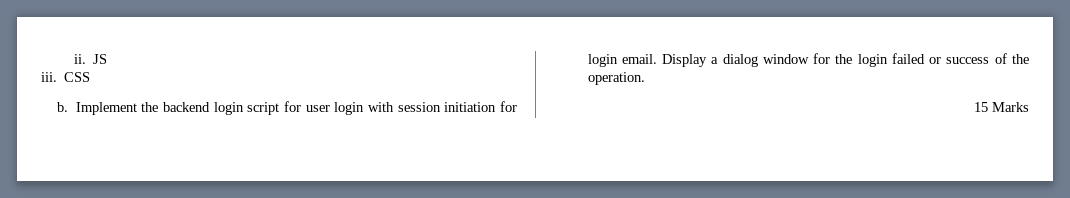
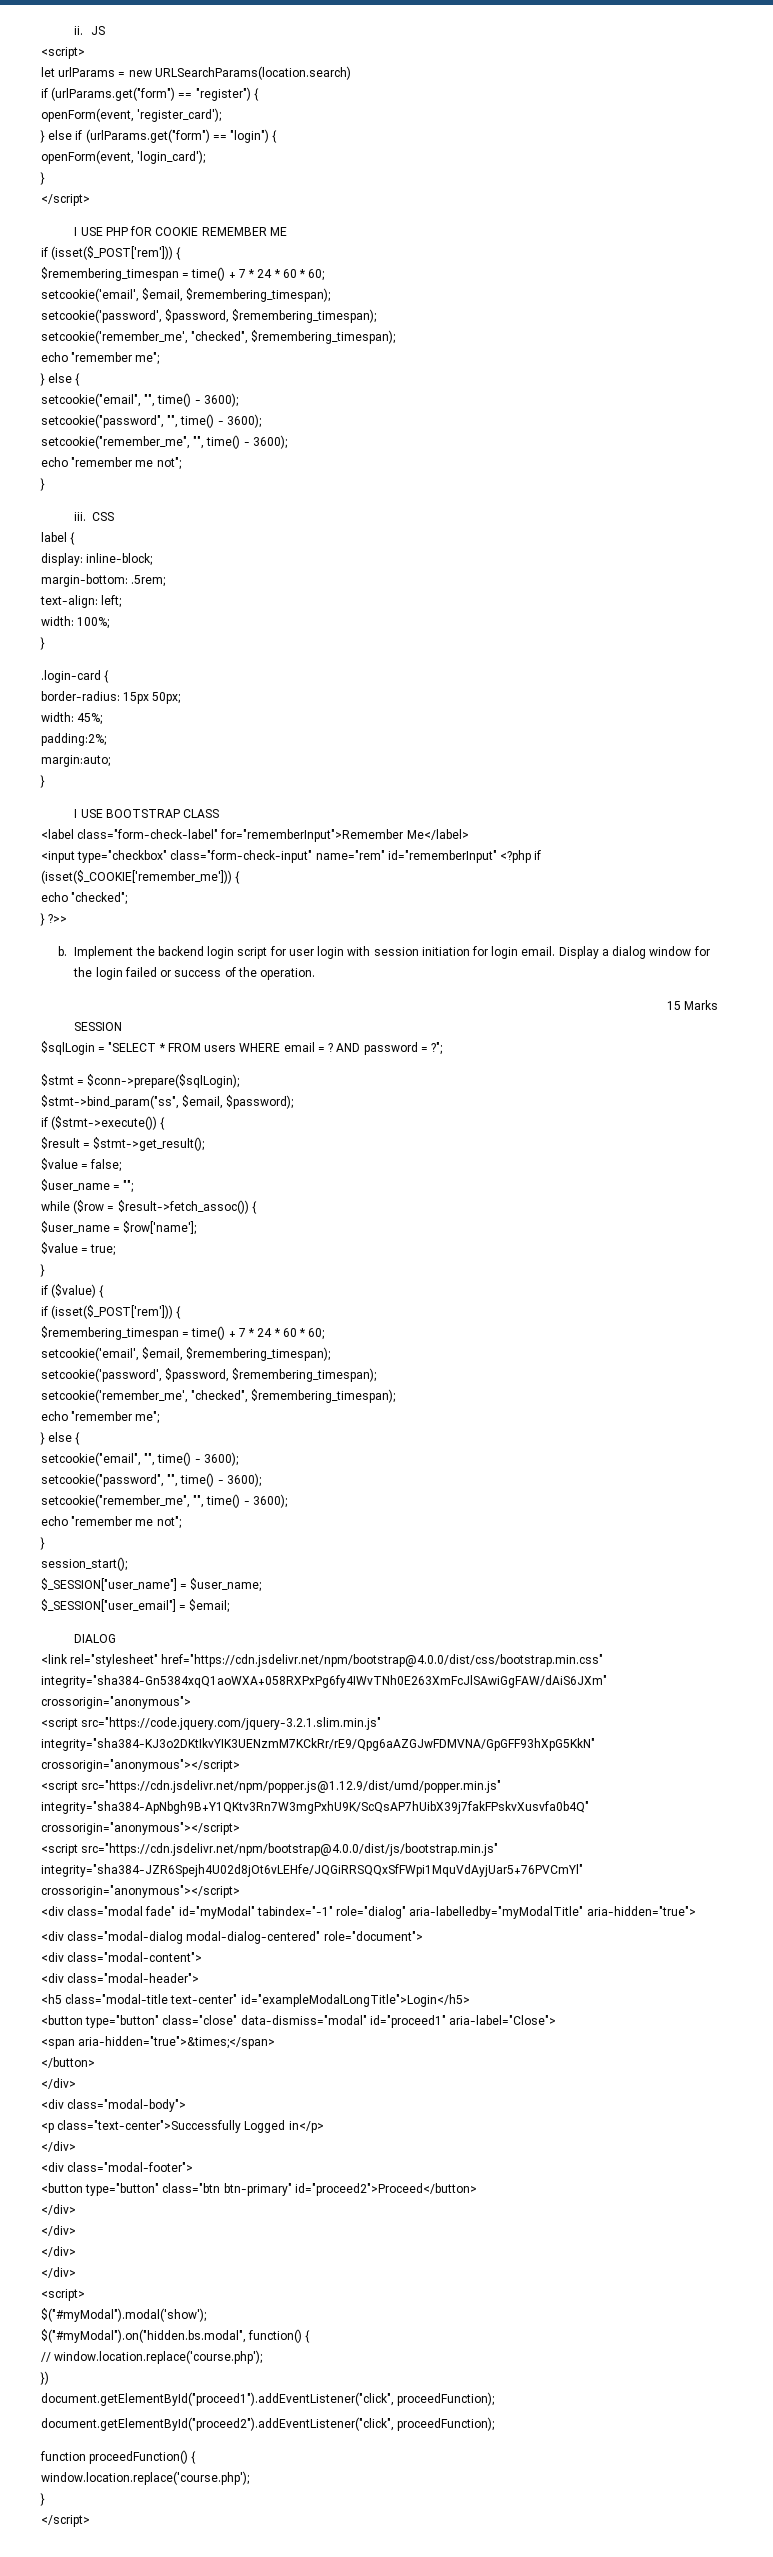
  JS
+ <script>
+ let urlParams = new URLSearchParams(location.search)
+ if (urlParams.get("form") == "register") {
+ openForm(event, 'register_card');
+ } else if (urlParams.get("form") == "login") {
+ openForm(event, 'login_card');
+ }
+ </script>
+ I USE PHP fOR COOKIE REMEMBER ME
+ if (isset($_POST['rem'])) {
+ $remembering_timespan = time() + 7 * 24 * 60 * 60;
+ setcookie('email', $email, $remembering_timespan);
+ setcookie('password', $password, $remembering_timespan);
+ setcookie('remember_me', "checked", $remembering_timespan);
+ echo "remember me";
+ } else {
+ setcookie("email", "", time() - 3600);
+ setcookie("password", "", time() - 3600);
+ setcookie("remember_me", "", time() - 3600);
+ echo "remember me not";
+ }
  iii. CSS
+ label {
+ display: inline-block;
+ margin-bottom: .5rem;
+ text-align: left;
+ width: 100%;
+ }
+ .login-card {
+ border-radius: 15px 50px;
+ width: 45%;
+ padding:2%;
+ margin:auto;
+ }
+ I USE BOOTSTRAP CLASS
+ <label class="form-check-label" for="rememberInput">Remember Me</label>
+ <input type="checkbox" class="form-check-input" name="rem" id="rememberInput" <?php if (isset($_COOKIE['remember_me'])) {
+ echo "checked";
+ } ?>>
+ SESSION
+ $sqlLogin = "SELECT * FROM users WHERE email = ? AND password = ?";
+ $stmt = $conn->prepare($sqlLogin);
+ $stmt->bind_param("ss", $email, $password);
+ if ($stmt->execute()) {
+ $result = $stmt->get_result();
+ $value = false;
+ $user_name = "";
+ while ($row = $result->fetch_assoc()) {
+ $user_name = $row['name'];
+ $value = true;
+ }
+ if ($value) {
+ if (isset($_POST['rem'])) {
+ $remembering_timespan = time() + 7 * 24 * 60 * 60;
+ setcookie('email', $email, $remembering_timespan);
+ setcookie('password', $password, $remembering_timespan);
+ setcookie('remember_me', "checked", $remembering_timespan);
+ echo "remember me";
+ } else {
+ setcookie("email", "", time() - 3600);
+ setcookie("password", "", time() - 3600);
+ setcookie("remember_me", "", time() - 3600);
+ echo "remember me not";
+ }
+ session_start();
+ $_SESSION["user_name"] = $user_name;
+ $_SESSION["user_email"] = $email;
+ DIALOG
+ <link rel="stylesheet" href="https://cdn.jsdelivr.net/npm/bootstrap@4.0.0/dist/css/bootstrap.min.css" integrity="sha384-Gn5384xqQ1aoWXA+058RXPxPg6fy4IWvTNh0E263XmFcJlSAwiGgFAW/dAiS6JXm" crossorigin="anonymous">
+ <script src="https://code.jquery.com/jquery-3.2.1.slim.min.js" integrity="sha384-KJ3o2DKtIkvYIK3UENzmM7KCkRr/rE9/Qpg6aAZGJwFDMVNA/GpGFF93hXpG5KkN" crossorigin="anonymous"></script>
+ <script src="https://cdn.jsdelivr.net/npm/popper.js@1.12.9/dist/umd/popper.min.js" integrity="sha384-ApNbgh9B+Y1QKtv3Rn7W3mgPxhU9K/ScQsAP7hUibX39j7fakFPskvXusvfa0b4Q" crossorigin="anonymous"></script>
+ <script src="https://cdn.jsdelivr.net/npm/bootstrap@4.0.0/dist/js/bootstrap.min.js" integrity="sha384-JZR6Spejh4U02d8jOt6vLEHfe/JQGiRRSQQxSfFWpi1MquVdAyjUar5+76PVCmYl" crossorigin="anonymous"></script>
+ <div class="modal fade" id="myModal" tabindex="-1" role="dialog" aria-labelledby="myModalTitle" aria-hidden="true">
+ <div class="modal-dialog modal-dialog-centered" role="document">
+ <div class="modal-content">
+ <div class="modal-header">
+ <h5 class="modal-title text-center" id="exampleModalLongTitle">Login</h5>
+ <button type="button" class="close" data-dismiss="modal" id="proceed1" aria-label="Close">
+ <span aria-hidden="true">&times;</span>
+ </button>
+ </div>
+ <div class="modal-body">
+ <p class="text-center">Successfully Logged in</p>
+ </div>
+ <div class="modal-footer">
+ <button type="button" class="btn btn-primary" id="proceed2">Proceed</button>
+ </div>
+ </div>
+ </div>
+ </div>
+ <script>
+ $("#myModal").modal('show');
+ $("#myModal").on("hidden.bs.modal", function() {
+ // window.location.replace('course.php');
+ })
+ document.getElementById("proceed1").addEventListener("click", proceedFunction);
+ document.getElementById("proceed2").addEventListener("click", proceedFunction);
+ function proceedFunction() {
+ window.location.replace('course.php');
+ }
+ </script>

